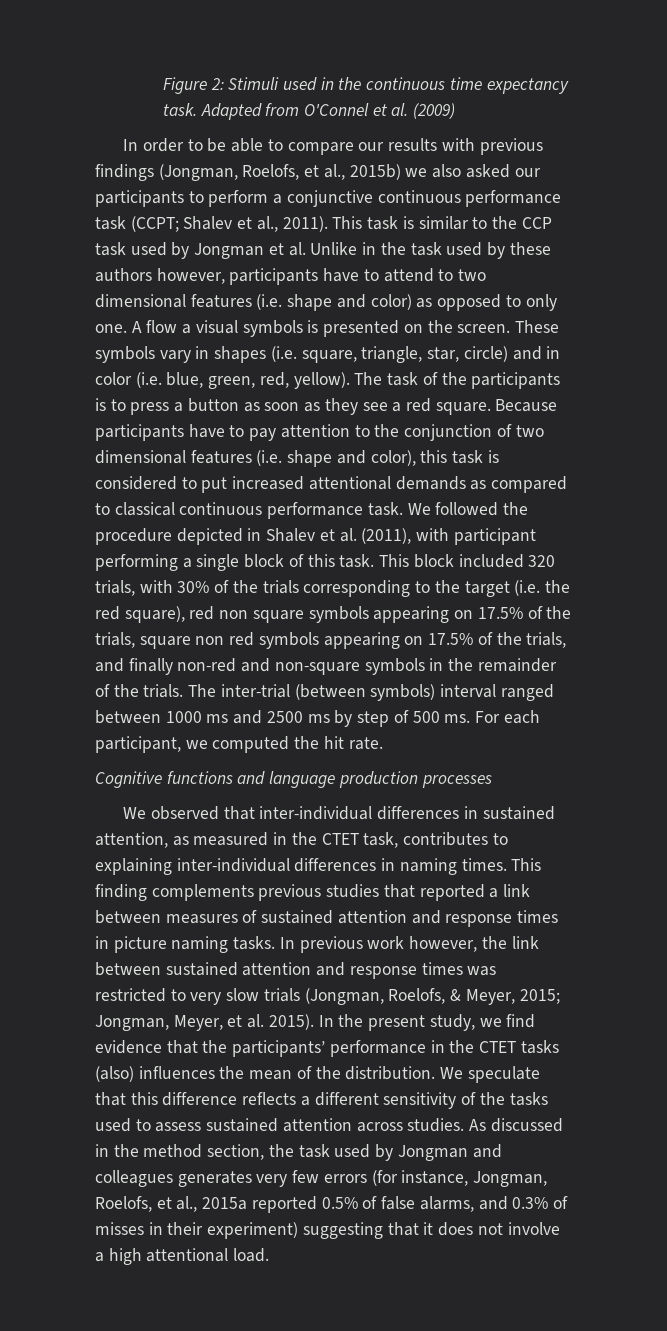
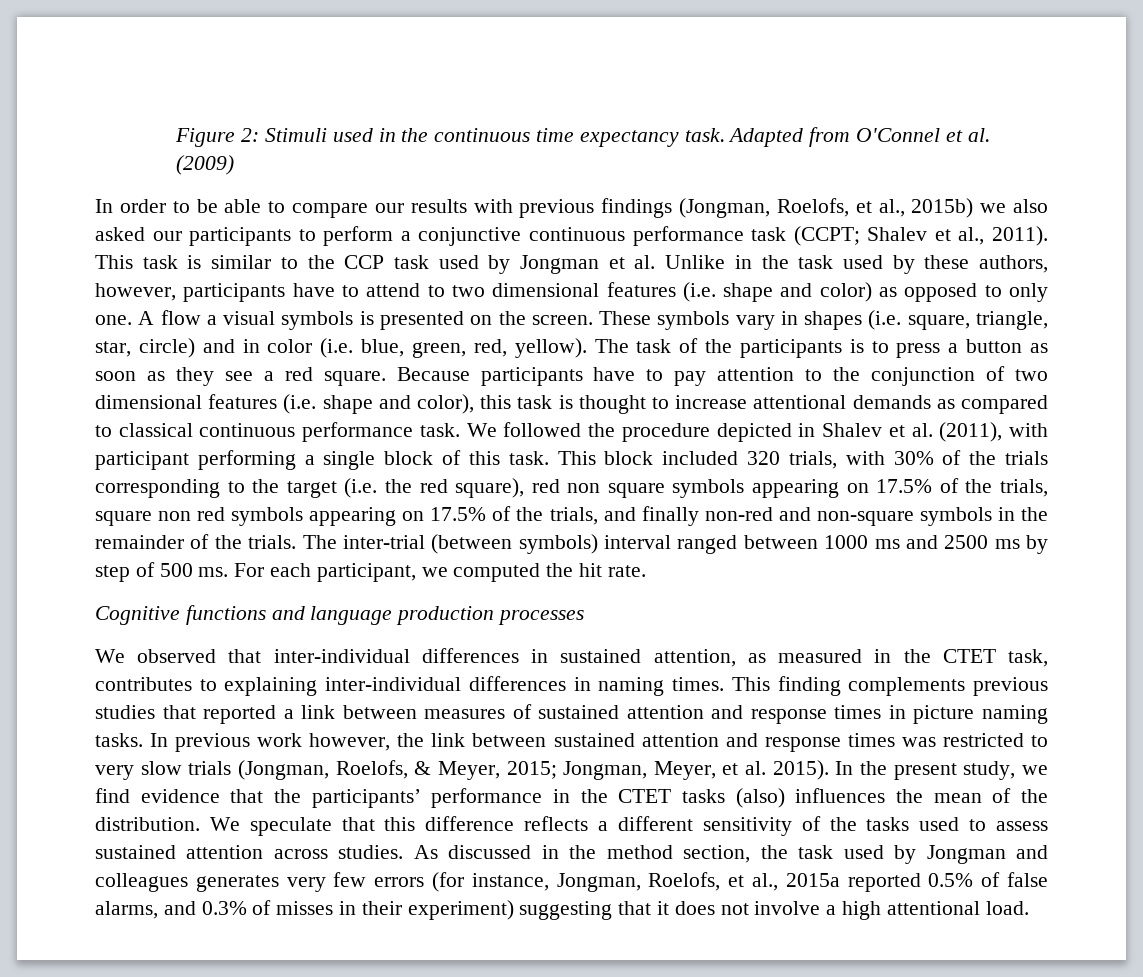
- This task is similar to the CCP task used by Jongman et al. Unlike in the task used by these authors however, participants have to attend to two dimensional features (i.e. shape and color) as opposed to only one.
+ This task is similar to the CCP task used by Jongman et al. Unlike in the task used by these authors, however, participants have to attend to two dimensional features (i.e. shape and color) as opposed to only one.
- Because participants have to pay attention to the conjunction of two dimensional features (i.e. shape and color), this task is considered to put increased attentional demands as compared to classical continuous performance task.
+ Because participants have to pay attention to the conjunction of two dimensional features (i.e. shape and color), this task is thought to increase attentional demands as compared to classical continuous performance task.

